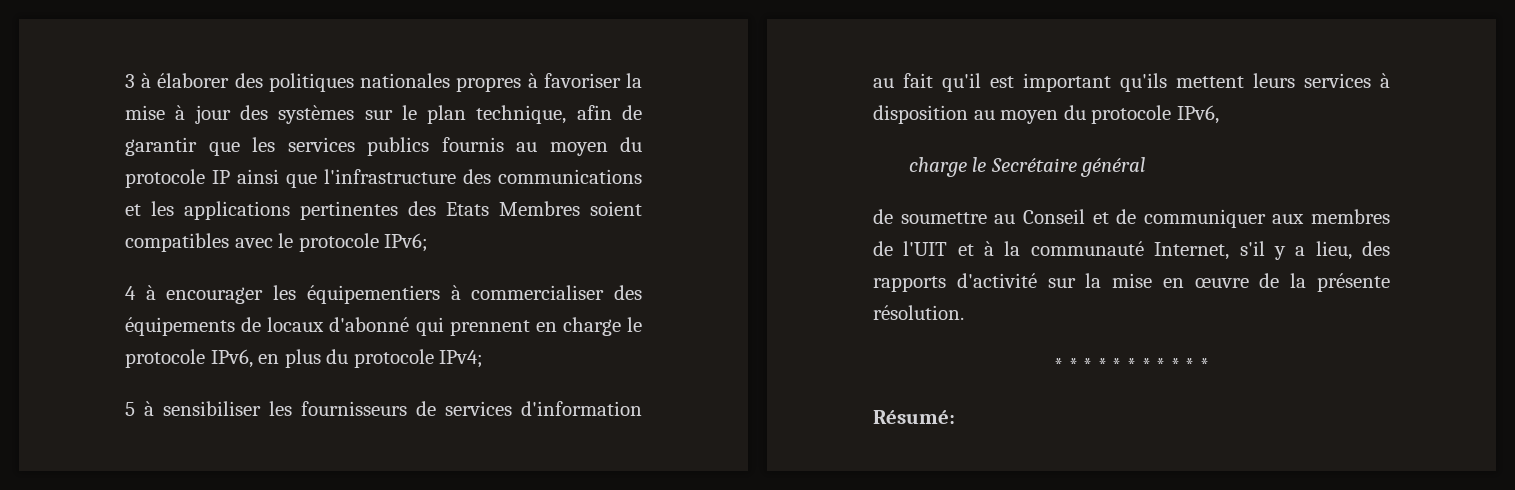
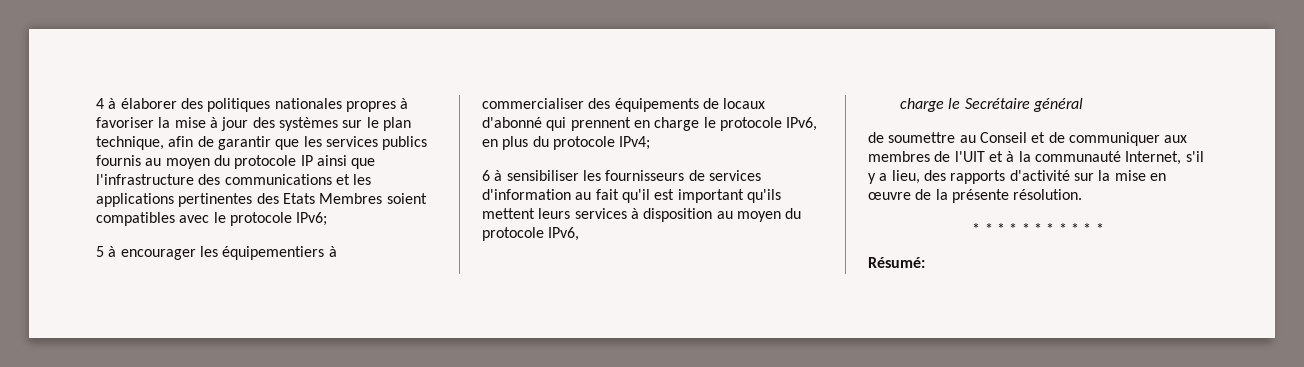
- 3 à élaborer des politiques nationales propres à favoriser la mise à jour des systèmes sur le plan technique, afin de garantir que les services publics fournis au moyen du protocole IP ainsi que l'infrastructure des communications et les applications pertinentes des Etats Membres soient compatibles avec le protocole IPv6;
+ 4 à élaborer des politiques nationales propres à favoriser la mise à jour des systèmes sur le plan technique, afin de garantir que les services publics fournis au moyen du protocole IP ainsi que l'infrastructure des communications et les applications pertinentes des Etats Membres soient compatibles avec le protocole IPv6;
- 4 à encourager les équipementiers à commercialiser des équipements de locaux d'abonné qui prennent en charge le protocole IPv6, en plus du protocole IPv4;
+ 5 à encourager les équipementiers à commercialiser des équipements de locaux d'abonné qui prennent en charge le protocole IPv6, en plus du protocole IPv4;
- 5 à sensibiliser les fournisseurs de services d'information au fait qu'il est important qu'ils mettent leurs services à disposition au moyen du protocole IPv6,
+ 6 à sensibiliser les fournisseurs de services d'information au fait qu'il est important qu'ils mettent leurs services à disposition au moyen du protocole IPv6,

